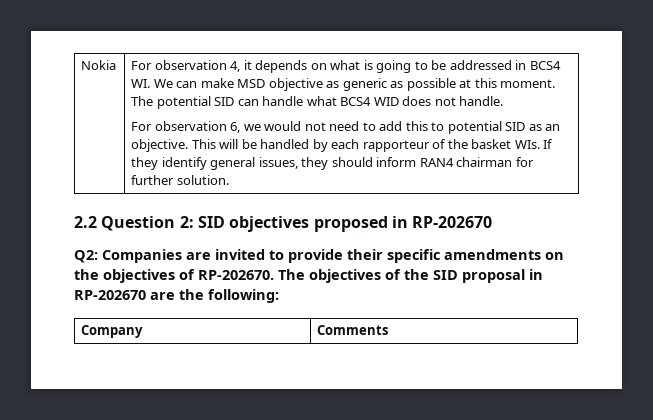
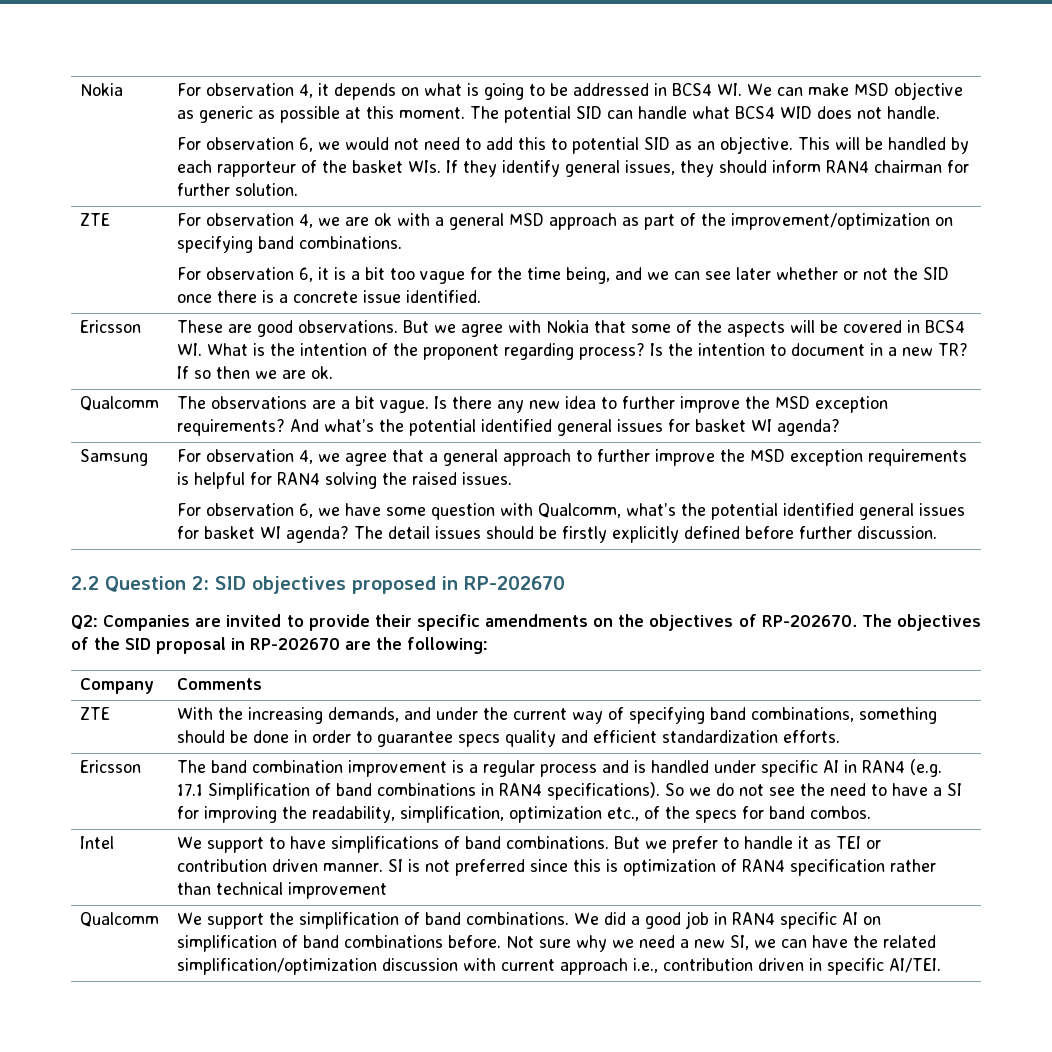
+ ZTE | For observation 4, we are ok with a general MSD approach as part of the improvement/optimization on specifying band combinations.
+ For observation 6, it is a bit too vague for the time being, and we can see later whether or not the SID once there is a concrete issue identified.
+ Ericsson | These are good observations. But we agree with Nokia that some of the aspects will be covered in BCS4 WI. What is the intention of the proponent regarding process? Is the intention to document in a new TR? If so then we are ok.
+ Qualcomm | The observations are a bit vague. Is there any new idea to further improve the MSD exception requirements? And what’s the potential identified general issues for basket WI agenda?
+ Samsung | For observation 4, we agree that a general approach to further improve the MSD exception requirements is helpful for RAN4 solving the raised issues.
+ For observation 6, we have some question with Qualcomm, what’s the potential identified general issues for basket WI agenda? The detail issues should be firstly explicitly defined before further discussion.
+ ZTE | With the increasing demands, and under the current way of specifying band combinations, something should be done in order to guarantee specs quality and efficient standardization efforts.
+ Ericsson | The band combination improvement is a regular process and is handled under specific AI in RAN4 (e.g. 17.1 Simplification of band combinations in RAN4 specifications). So we do not see the need to have a SI for improving the readability, simplification, optimization etc., of the specs for band combos.
+ Intel | We support to have simplifications of band combinations. But we prefer to handle it as TEI or contribution driven manner. SI is not preferred since this is optimization of RAN4 specification rather than technical improvement
+ Qualcomm | We support the simplification of band combinations. We did a good job in RAN4 specific AI on simplification of band combinations before. Not sure why we need a new SI, we can have the related simplification/optimization discussion with current approach i.e., contribution driven in specific AI/TEI.

